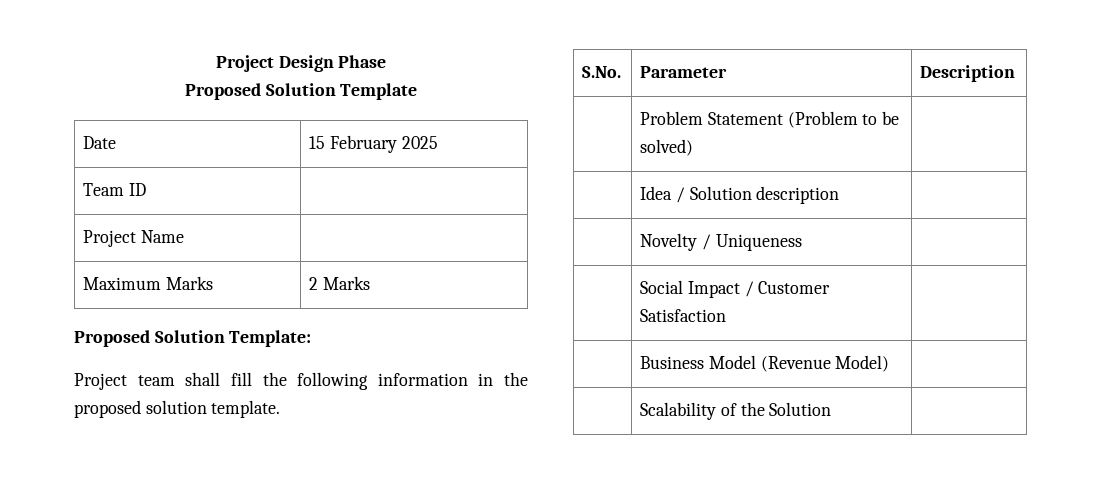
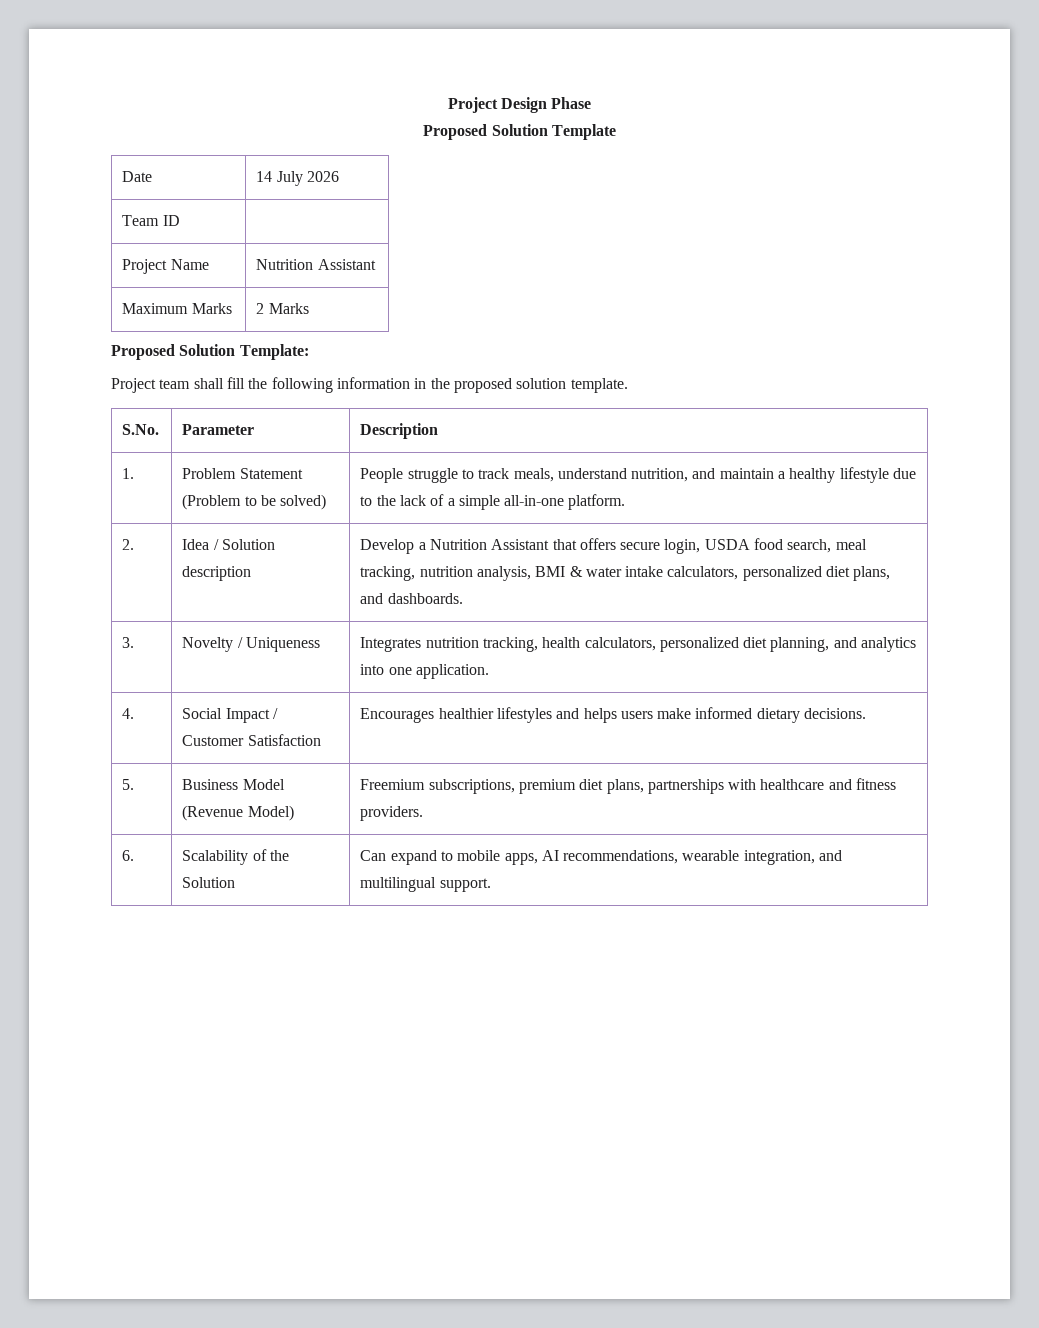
- Date | 15 February 2025
+ Date | 14 July 2026
- Project Name |
+ Project Name | Nutrition Assistant
- | Problem Statement (Problem to be solved) |
- | Idea / Solution description |
- | Novelty / Uniqueness |
- | Social Impact / Customer Satisfaction |
- | Business Model (Revenue Model) |
- | Scalability of the Solution |
+ 1. | Problem Statement (Problem to be solved) | People struggle to track meals, understand nutrition, and maintain a healthy lifestyle due to the lack of a simple all-in-one platform.
+ 2. | Idea / Solution description | Develop a Nutrition Assistant that offers secure login, USDA food search, meal tracking, nutrition analysis, BMI & water intake calculators, personalized diet plans, and dashboards.
+ 3. | Novelty / Uniqueness | Integrates nutrition tracking, health calculators, personalized diet planning, and analytics into one application.
+ 4. | Social Impact / Customer Satisfaction | Encourages healthier lifestyles and helps users make informed dietary decisions.
+ 5. | Business Model (Revenue Model) | Freemium subscriptions, premium diet plans, partnerships with healthcare and fitness providers.
+ 6. | Scalability of the Solution | Can expand to mobile apps, AI recommendations, wearable integration, and multilingual support.

